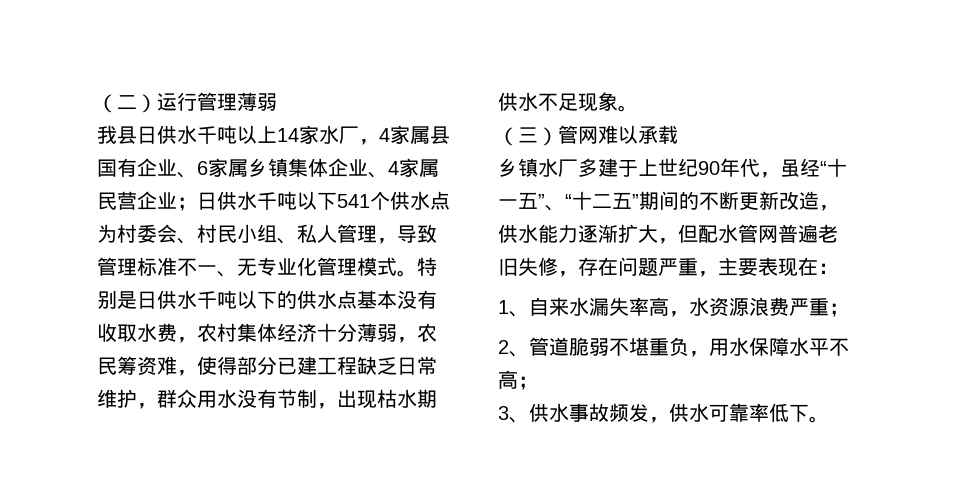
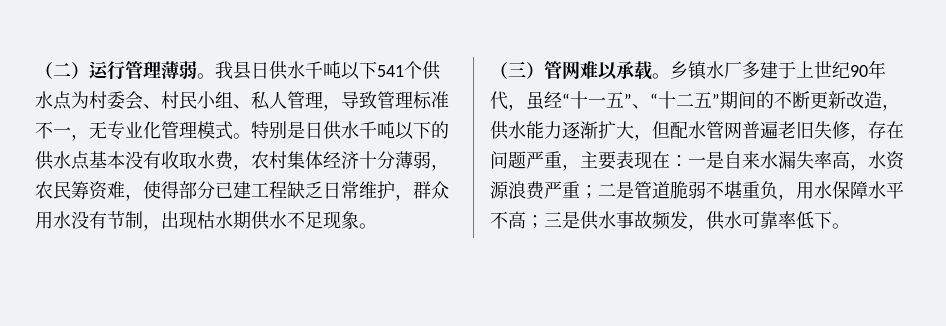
- （二）运行管理薄弱
- 我县日供水千吨以上14家水厂，4家属县国有企业、6家属乡镇集体企业、4家属民营企业；日供水千吨以下541个供水点为村委会、村民小组、私人管理，导致管理标准不一、无专业化管理模式。
+ （二）运行管理薄弱。我县日供水千吨以下541个供水点为村委会、村民小组、私人管理，导致管理标准不一，无专业化管理模式。
- （三）管网难以承载
- 乡镇水厂多建于上世纪90年代，虽经“十一五”、“十二五”期间的不断更新改造，供水能力逐渐扩大，但配水管网普遍老旧失修，存在问题严重，主要表现在：
- 1、自来水漏失率高，水资源浪费严重；
- 2、管道脆弱不堪重负，用水保障水平不高；
- 3、供水事故频发，供水可靠率低下。
+ （三）管网难以承载。乡镇水厂多建于上世纪90年代，虽经“十一五”、“十二五”期间的不断更新改造，供水能力逐渐扩大，但配水管网普遍老旧失修，存在问题严重，主要表现在：一是自来水漏失率高，水资源浪费严重；二是管道脆弱不堪重负，用水保障水平不高；三是供水事故频发，供水可靠率低下。

